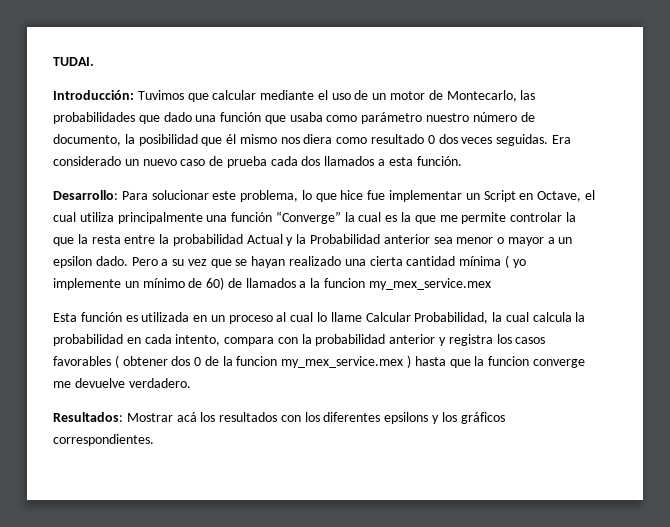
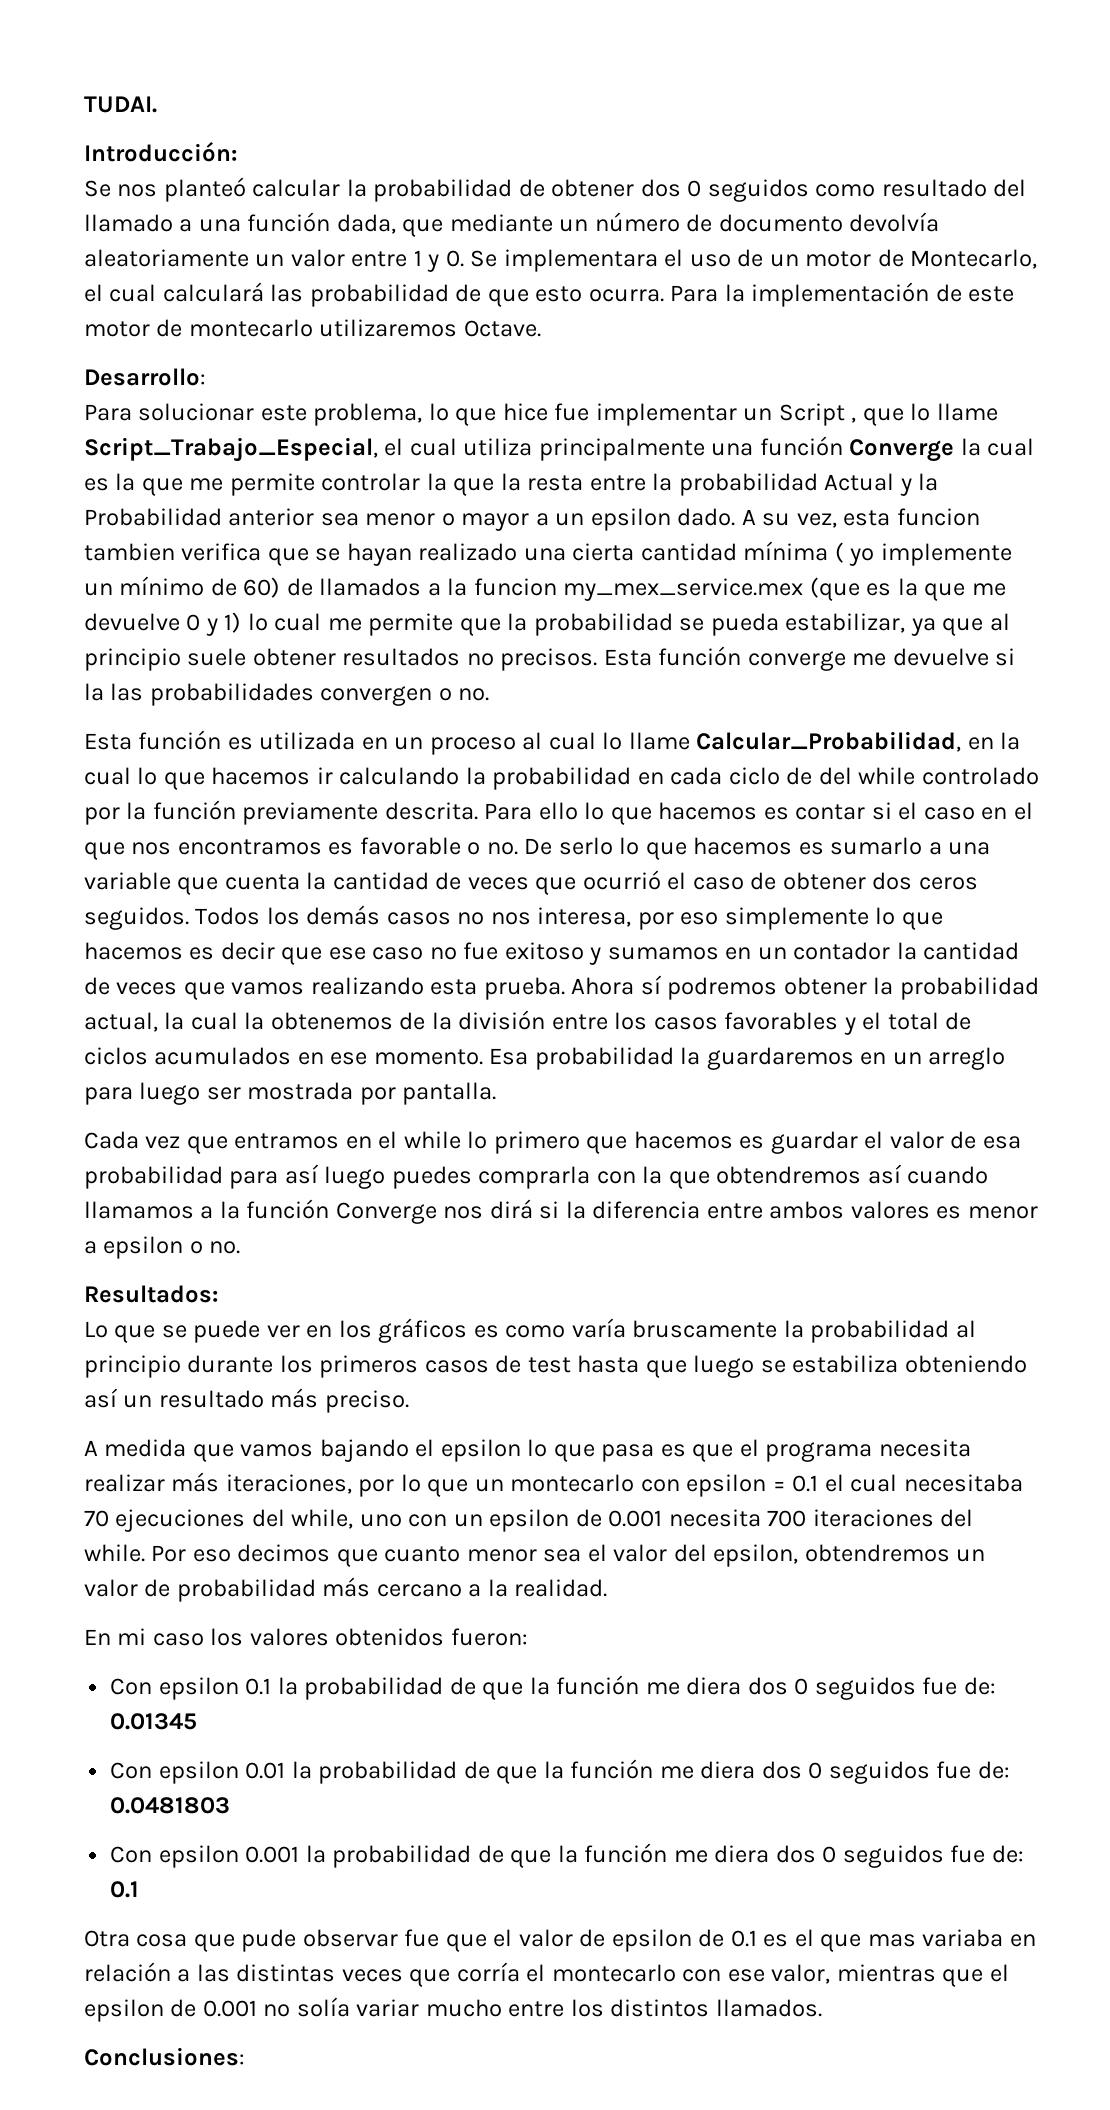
- Introducción: Tuvimos que calcular mediante el uso de un motor de Montecarlo, las probabilidades que dado una función que usaba como parámetro nuestro número de documento, la posibilidad que él mismo nos diera como resultado 0 dos veces seguidas. Era considerado un nuevo caso de prueba cada dos llamados a esta función.
+ Introducción:
+ Se nos planteó calcular la probabilidad de obtener dos 0 seguidos como resultado del llamado a una función dada, que mediante un número de documento devolvía aleatoriamente un valor entre 1 y 0. Se implementara el uso de un motor de Montecarlo, el cual calculará las probabilidad de que esto ocurra. Para la implementación de este motor de montecarlo utilizaremos Octave.
- Desarrollo: Para solucionar este problema, lo que hice fue implementar un Script en Octave, el cual utiliza principalmente una función “Converge” la cual es la que me permite controlar la que la resta entre la probabilidad Actual y la Probabilidad anterior sea menor o mayor a un epsilon dado.
+ Desarrollo:
+ Para solucionar este problema, lo que hice fue implementar un Script , que lo llame Script_Trabajo_Especial, el cual utiliza principalmente una función Converge la cual es la que me permite controlar la que la resta entre la probabilidad Actual y la Probabilidad anterior sea menor o mayor a un epsilon dado.
- Pero a su vez que se hayan realizado una cierta cantidad mínima ( yo implemente un mínimo de 60) de llamados a la funcion my_mex_service.mex
+ A su vez, esta funcion tambien verifica que se hayan realizado una cierta cantidad mínima ( yo implemente un mínimo de 60) de llamados a la funcion my_mex_service.mex (que es la que me devuelve 0 y 1) lo cual me permite que la probabilidad se pueda estabilizar, ya que al principio suele obtener resultados no precisos. Esta función converge me devuelve si la las probabilidades convergen o no.
- Esta función es utilizada en un proceso al cual lo llame Calcular Probabilidad, la cual calcula la probabilidad en cada intento, compara con la probabilidad anterior y registra los casos favorables ( obtener dos 0 de la funcion my_mex_service.mex ) hasta que la funcion converge me devuelve verdadero.
- Resultados: Mostrar acá los resultados con los diferentes epsilons y los gráficos correspondientes.
+ Esta función es utilizada en un proceso al cual lo llame Calcular_Probabilidad, en la cual lo que hacemos ir calculando la probabilidad en cada ciclo de del while controlado por la función previamente descrita. Para ello lo que hacemos es contar si el caso en el que nos encontramos es favorable o no. De serlo lo que hacemos es sumarlo a una variable que cuenta la cantidad de veces que ocurrió el caso de obtener dos ceros seguidos. Todos los demás casos no nos interesa, por eso simplemente lo que hacemos es decir que ese caso no fue exitoso y sumamos en un contador la cantidad de veces que vamos realizando esta prueba. Ahora sí podremos obtener la probabilidad actual, la cual la obtenemos de la división entre los casos favorables y el total de ciclos acumulados en ese momento. Esa probabilidad la guardaremos en un arreglo para luego ser mostrada por pantalla.
+ Cada vez que entramos en el while lo primero que hacemos es guardar el valor de esa probabilidad para así luego puedes comprarla con la que obtendremos así cuando llamamos a la función Converge nos dirá si la diferencia entre ambos valores es menor a epsilon o no.
+ Resultados:
+ Lo que se puede ver en los gráficos es como varía bruscamente la probabilidad al principio durante los primeros casos de test hasta que luego se estabiliza obteniendo así un resultado más preciso.
+ A medida que vamos bajando el epsilon lo que pasa es que el programa necesita realizar más iteraciones, por lo que un montecarlo con epsilon = 0.1 el cual necesitaba 70 ejecuciones del while, uno con un epsilon de 0.001 necesita 700 iteraciones del while. Por eso decimos que cuanto menor sea el valor del epsilon, obtendremos un valor de probabilidad más cercano a la realidad.
+ En mi caso los valores obtenidos fueron:
+ Con epsilon 0.1 la probabilidad de que la función me diera dos 0 seguidos fue de: 0.01345
+ Con epsilon 0.01 la probabilidad de que la función me diera dos 0 seguidos fue de: 0.0481803
+ Con epsilon 0.001 la probabilidad de que la función me diera dos 0 seguidos fue de: 0.1
+ Otra cosa que pude observar fue que el valor de epsilon de 0.1 es el que mas variaba en relación a las distintas veces que corría el montecarlo con ese valor, mientras que el epsilon de 0.001 no solía variar mucho entre los distintos llamados.
+ Conclusiones:

